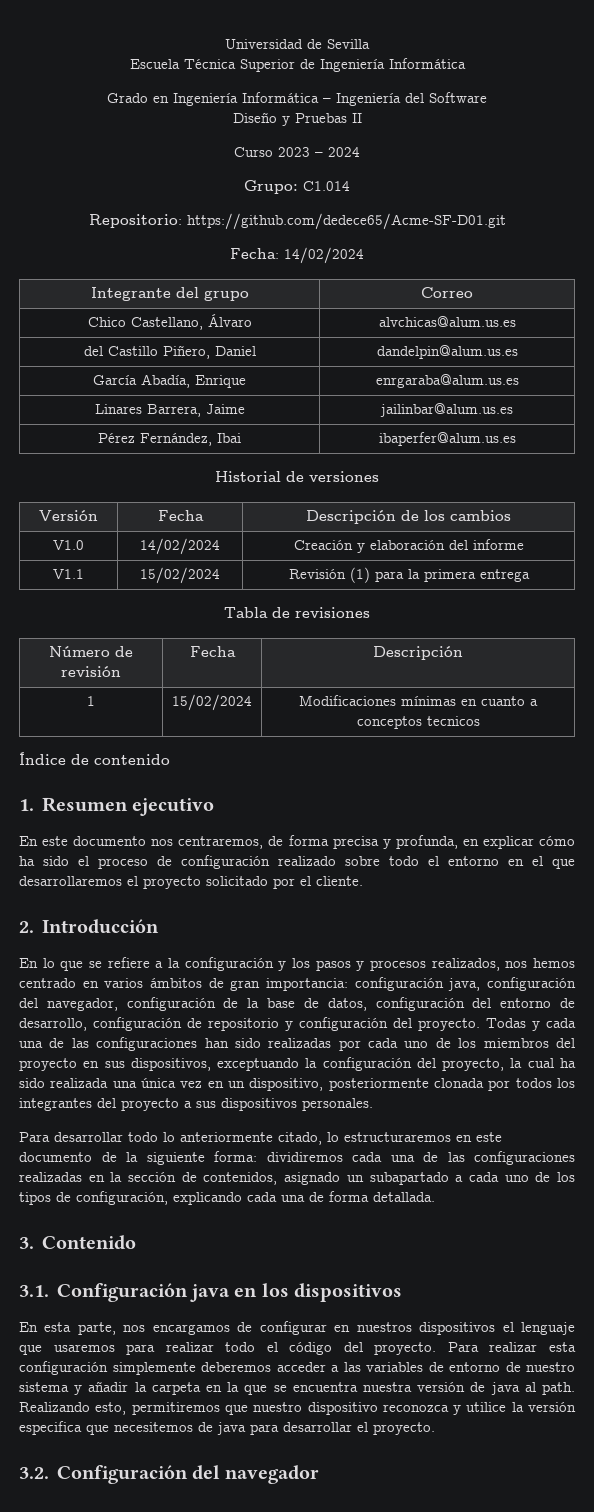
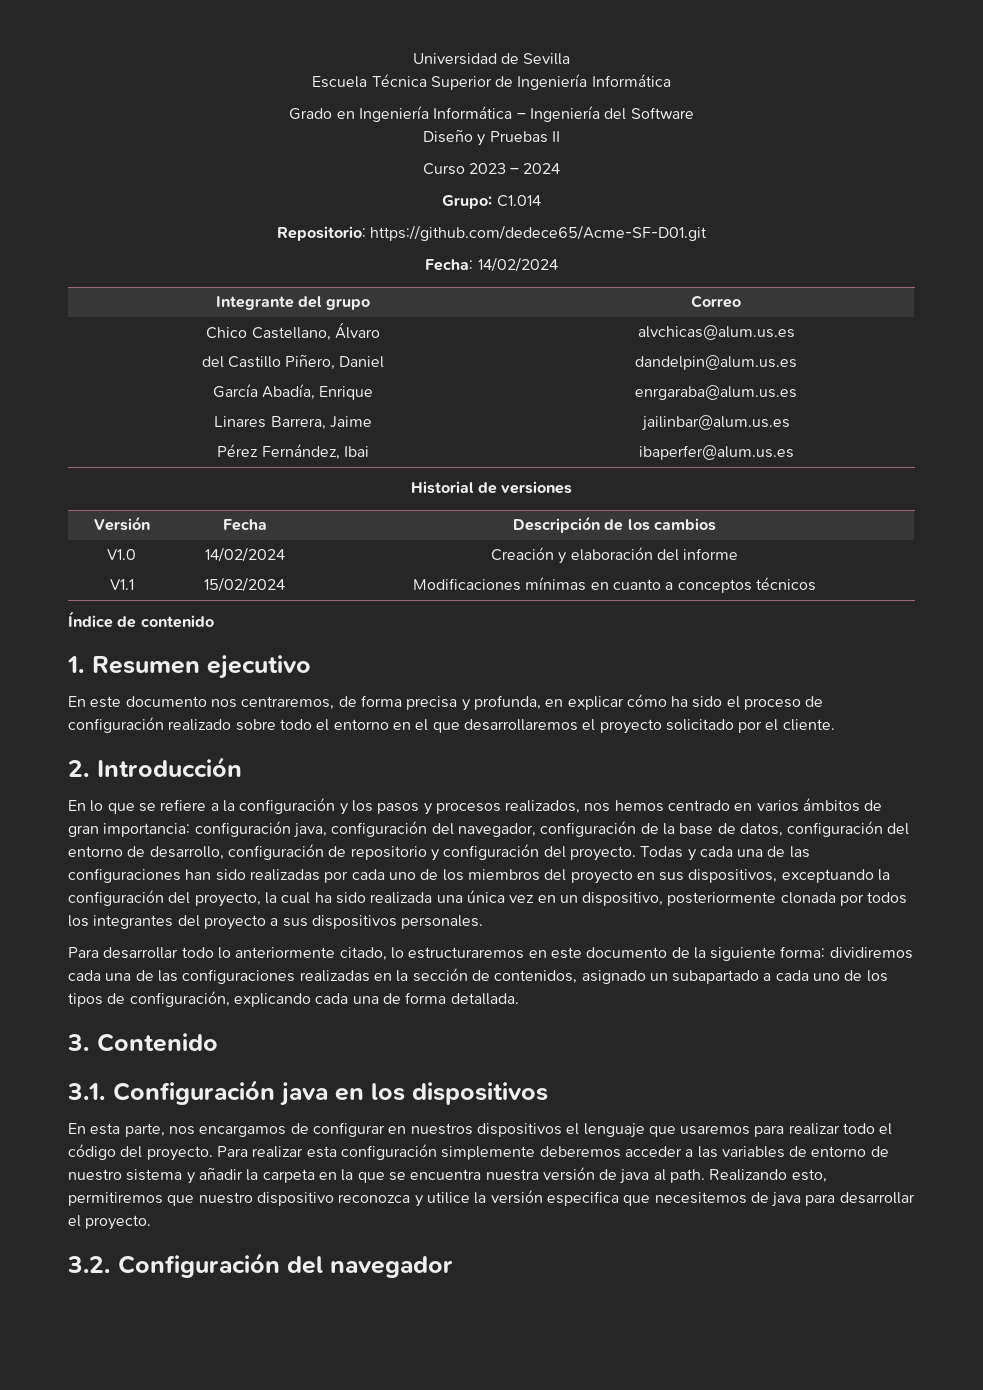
- V1.1 | 15/02/2024 | Revisión (1) para la primera entrega
- Tabla de revisiones
- Número de revisión | Fecha | Descripción
- 1 | 15/02/2024 | Modificaciones mínimas en cuanto a conceptos tecnicos
+ V1.1 | 15/02/2024 | Modificaciones mínimas en cuanto a conceptos técnicos

